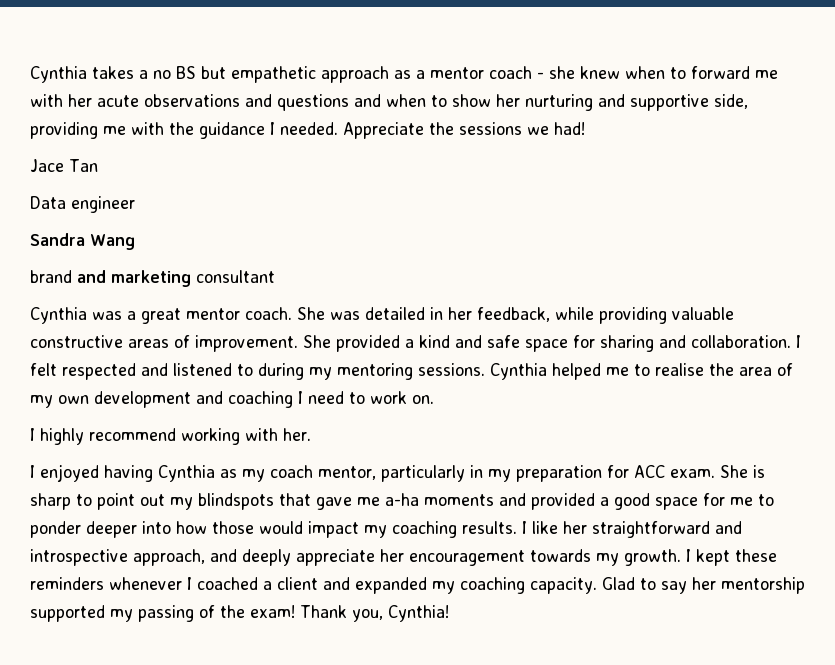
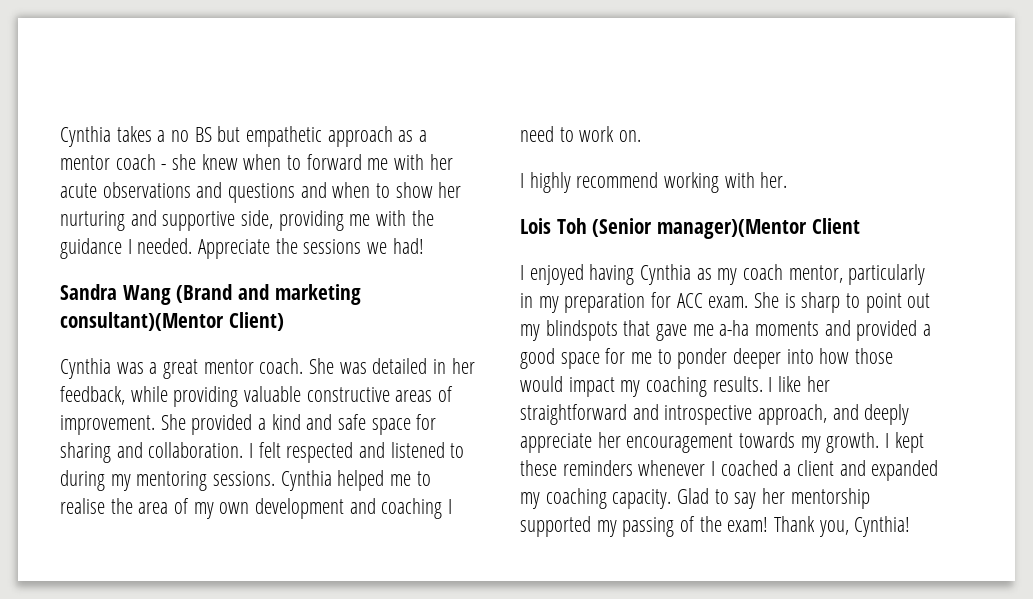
- Jace Tan
- Data engineer
- Sandra Wang
- brand and marketing consultant
+ Sandra Wang (Brand and marketing consultant)(Mentor Client)
+ Lois Toh (Senior manager)(Mentor Client

